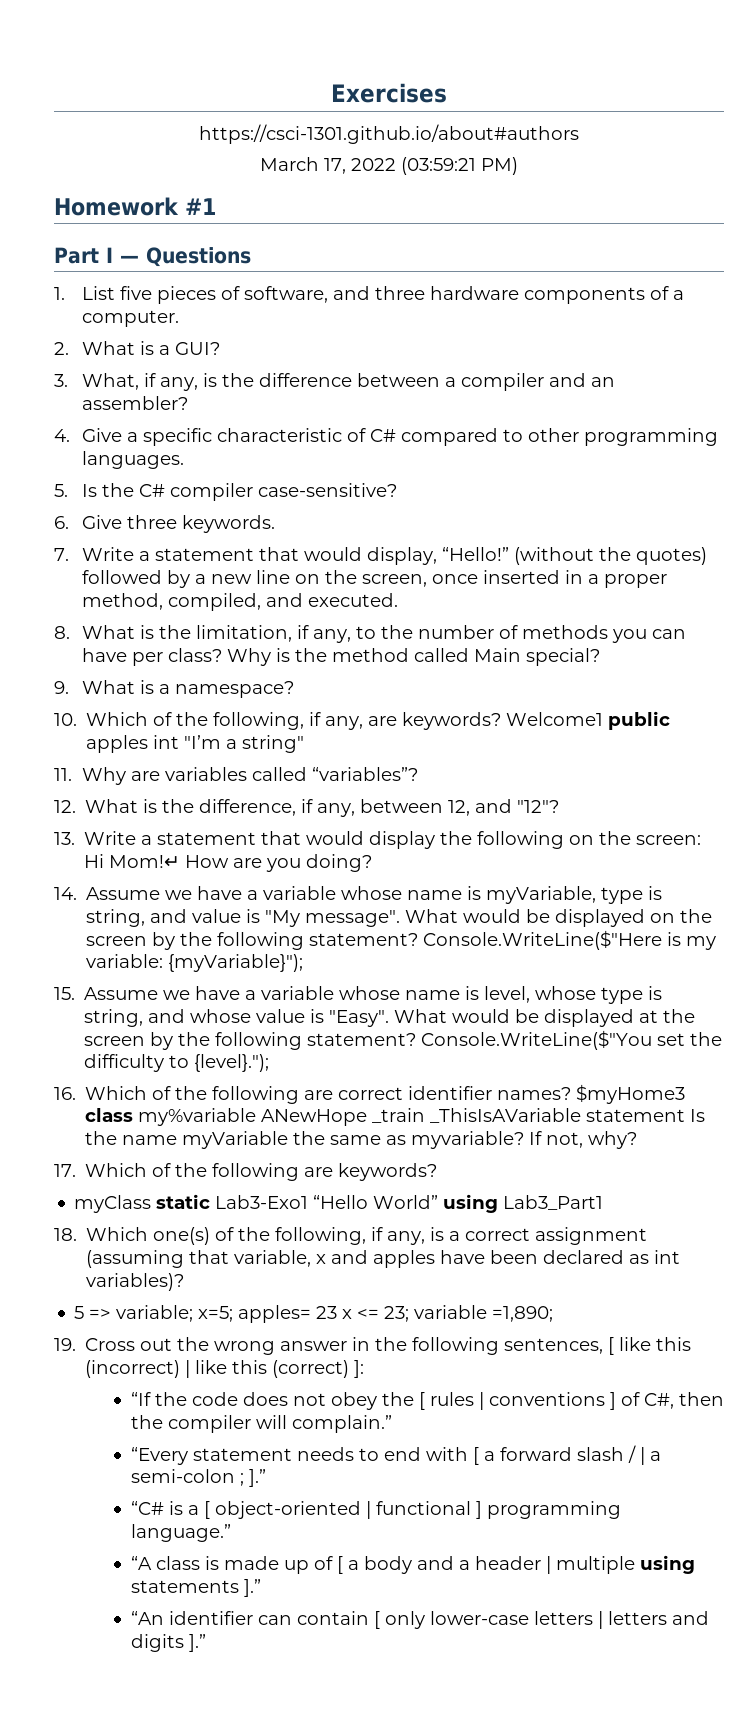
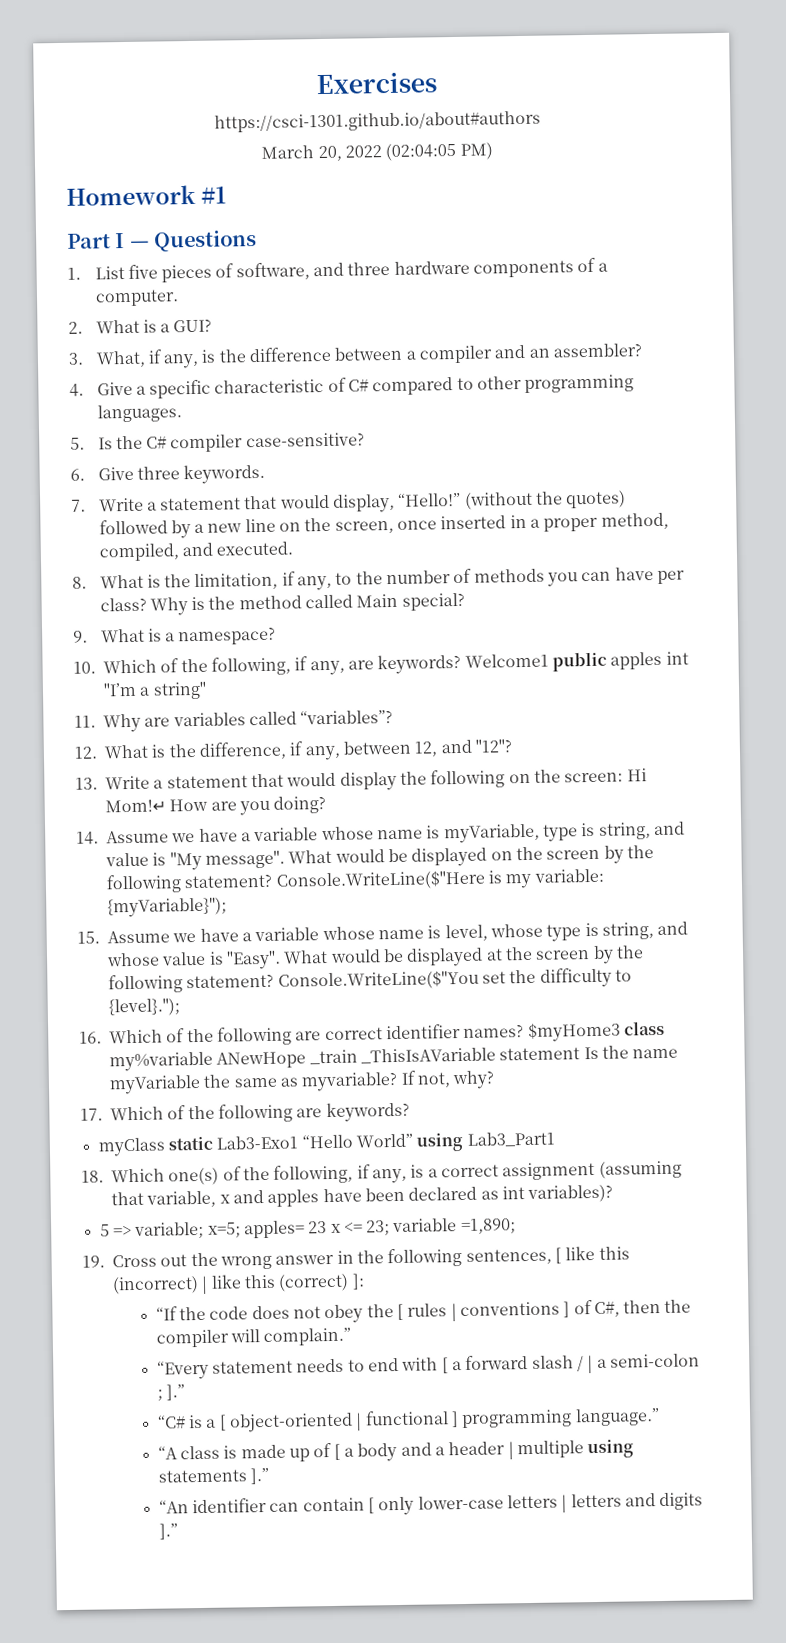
- March 17, 2022 (03:59:21 PM)
+ March 20, 2022 (02:04:05 PM)

